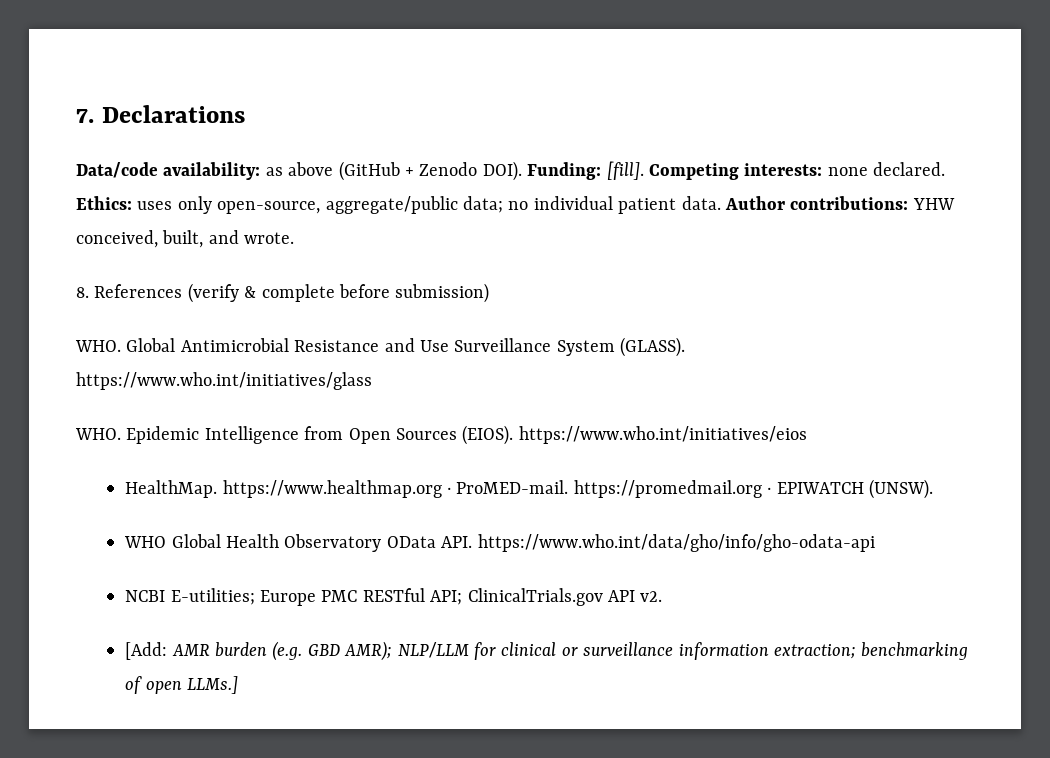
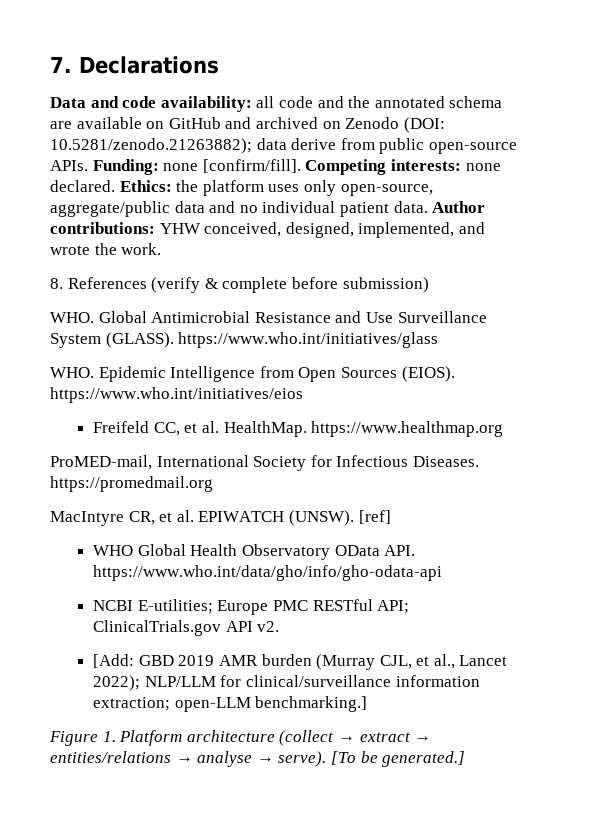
- Data/code availability: as above (GitHub + Zenodo DOI). Funding: [fill].
+ Data and code availability: all code and the annotated schema are available on GitHub and archived on Zenodo (DOI: 10.5281/zenodo.21263882); data derive from public open-source APIs. Funding: none [confirm/fill].
- Ethics: uses only open-source, aggregate/public data; no individual patient data.
+ Ethics: the platform uses only open-source, aggregate/public data and no individual patient data.
- Author contributions: YHW conceived, built, and wrote.
+ Author contributions: YHW conceived, designed, implemented, and wrote the work.
- HealthMap. https://www.healthmap.org · ProMED-mail. https://promedmail.org · EPIWATCH (UNSW).
+ Freifeld CC, et al. HealthMap. https://www.healthmap.org
+ ProMED-mail, International Society for Infectious Diseases. https://promedmail.org
+ MacIntyre CR, et al. EPIWATCH (UNSW). [ref]
- [Add: AMR burden (e.g. GBD AMR); NLP/LLM for clinical or surveillance information extraction; benchmarking of open LLMs.]
+ [Add: GBD 2019 AMR burden (Murray CJL, et al., Lancet 2022); NLP/LLM for clinical/surveillance information extraction; open-LLM benchmarking.]
+ Figure 1. Platform architecture (collect → extract → entities/relations → analyse → serve). [To be generated.]

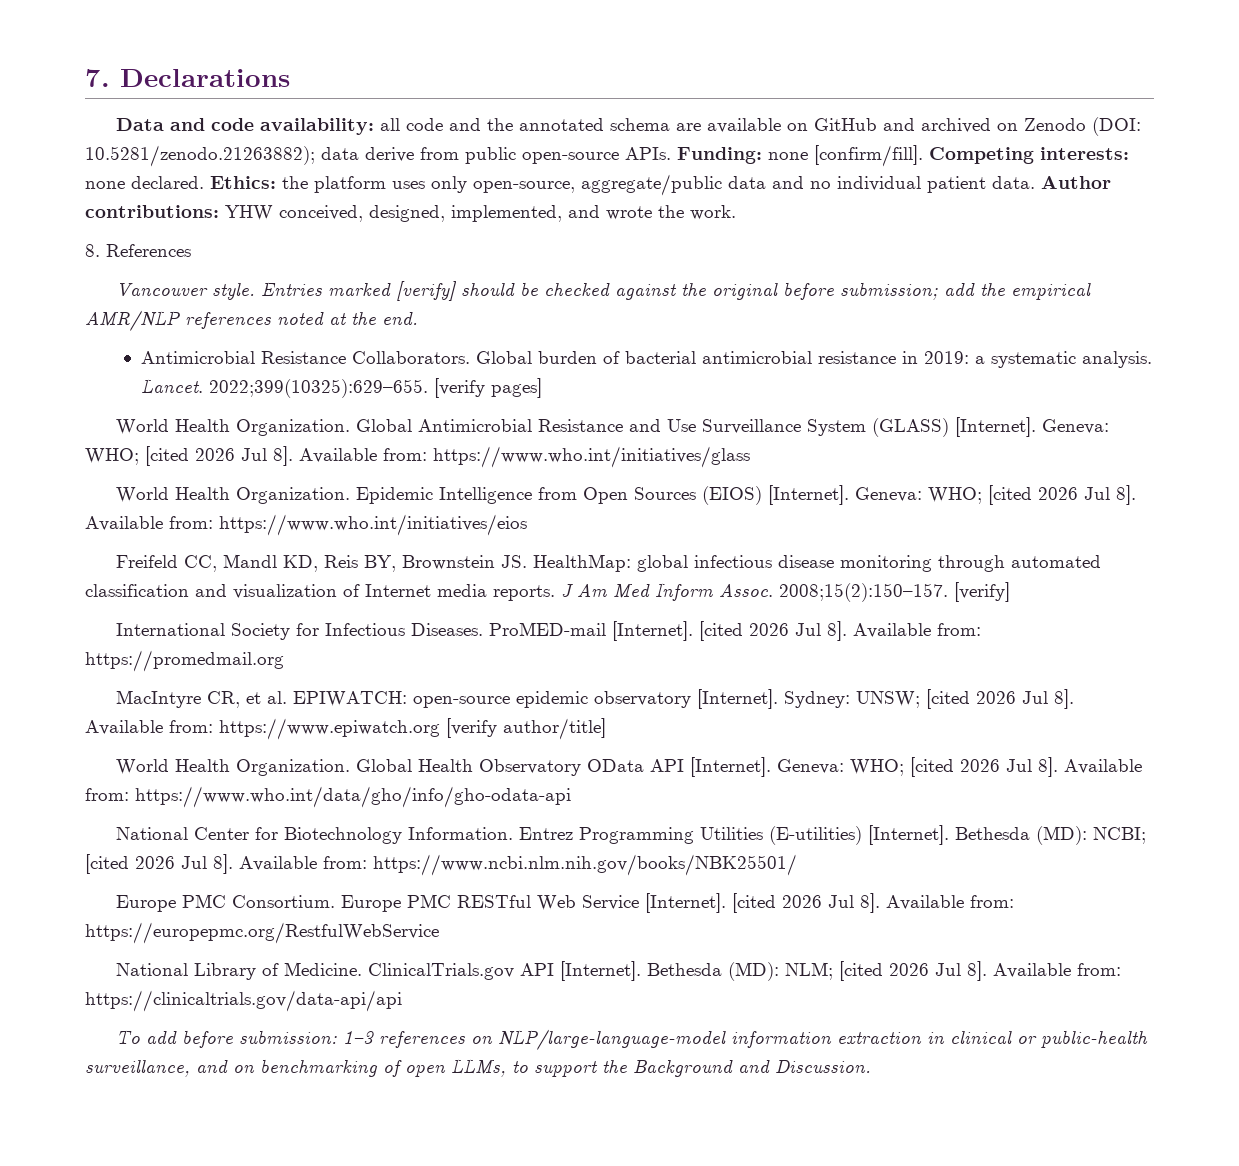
- 8. References (verify & complete before submission)
- WHO. Global Antimicrobial Resistance and Use Surveillance System (GLASS). https://www.who.int/initiatives/glass
- WHO. Epidemic Intelligence from Open Sources (EIOS). https://www.who.int/initiatives/eios
- Freifeld CC, et al. HealthMap. https://www.healthmap.org
- ProMED-mail, International Society for Infectious Diseases. https://promedmail.org
+ 8. References
+ Vancouver style. Entries marked [verify] should be checked against the original before submission; add the empirical AMR/NLP references noted at the end.
+ Antimicrobial Resistance Collaborators. Global burden of bacterial antimicrobial resistance in 2019: a systematic analysis. Lancet. 2022;399(10325):629–655. [verify pages]
+ World Health Organization. Global Antimicrobial Resistance and Use Surveillance System (GLASS) [Internet]. Geneva: WHO; [cited 2026 Jul 8]. Available from: https://www.who.int/initiatives/glass
+ World Health Organization. Epidemic Intelligence from Open Sources (EIOS) [Internet]. Geneva: WHO; [cited 2026 Jul 8]. Available from: https://www.who.int/initiatives/eios
+ Freifeld CC, Mandl KD, Reis BY, Brownstein JS. HealthMap: global infectious disease monitoring through automated classification and visualization of Internet media reports. J Am Med Inform Assoc. 2008;15(2):150–157. [verify]
+ International Society for Infectious Diseases. ProMED-mail [Internet]. [cited 2026 Jul 8]. Available from: https://promedmail.org
- MacIntyre CR, et al. EPIWATCH (UNSW). [ref]
- WHO Global Health Observatory OData API. https://www.who.int/data/gho/info/gho-odata-api
- NCBI E-utilities; Europe PMC RESTful API; ClinicalTrials.gov API v2.
- [Add: GBD 2019 AMR burden (Murray CJL, et al., Lancet 2022); NLP/LLM for clinical/surveillance information extraction; open-LLM benchmarking.]
- Figure 1. Platform architecture (collect → extract → entities/relations → analyse → serve). [To be generated.]
+ MacIntyre CR, et al. EPIWATCH: open-source epidemic observatory [Internet]. Sydney: UNSW; [cited 2026 Jul 8]. Available from: https://www.epiwatch.org [verify author/title]
+ World Health Organization. Global Health Observatory OData API [Internet]. Geneva: WHO; [cited 2026 Jul 8]. Available from: https://www.who.int/data/gho/info/gho-odata-api
+ National Center for Biotechnology Information. Entrez Programming Utilities (E-utilities) [Internet]. Bethesda (MD): NCBI; [cited 2026 Jul 8]. Available from: https://www.ncbi.nlm.nih.gov/books/NBK25501/
+ Europe PMC Consortium. Europe PMC RESTful Web Service [Internet]. [cited 2026 Jul 8]. Available from: https://europepmc.org/RestfulWebService
+ National Library of Medicine. ClinicalTrials.gov API [Internet]. Bethesda (MD): NLM; [cited 2026 Jul 8]. Available from: https://clinicaltrials.gov/data-api/api
+ To add before submission: 1–3 references on NLP/large-language-model information extraction in clinical or public-health surveillance, and on benchmarking of open LLMs, to support the Background and Discussion.

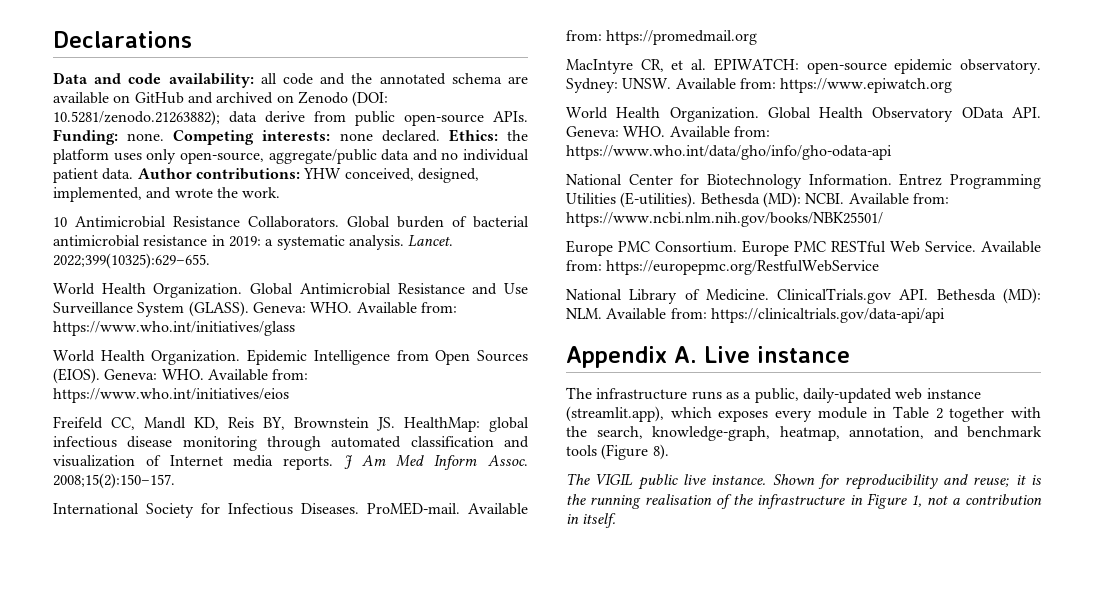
- 7. Declarations
+ Declarations
- Funding: none [confirm/fill].
+ Funding: none.
- 8. References
- Vancouver style. Entries marked [verify] should be checked against the original before submission; add the empirical AMR/NLP references noted at the end.
- Antimicrobial Resistance Collaborators.
+ 10 Antimicrobial Resistance Collaborators.
- [verify pages]
- Global Antimicrobial Resistance and Use Surveillance System (GLASS) [Internet]. Geneva: WHO; [cited 2026 Jul 8]. Available from: https://www.who.int/initiatives/glass
+ Global Antimicrobial Resistance and Use Surveillance System (GLASS). Geneva: WHO. Available from: https://www.who.int/initiatives/glass
- Epidemic Intelligence from Open Sources (EIOS) [Internet]. Geneva: WHO; [cited 2026 Jul 8]. Available from: https://www.who.int/initiatives/eios
+ Epidemic Intelligence from Open Sources (EIOS). Geneva: WHO. Available from: https://www.who.int/initiatives/eios
- 2008;15(2):150–157. [verify]
+ 2008;15(2):150–157.
- ProMED-mail [Internet]. [cited 2026 Jul 8].
+ ProMED-mail.
- MacIntyre CR, et al. EPIWATCH: open-source epidemic observatory [Internet]. Sydney: UNSW; [cited 2026 Jul 8].
+ MacIntyre CR, et al. EPIWATCH: open-source epidemic observatory. Sydney: UNSW.
- Available from: https://www.epiwatch.org [verify author/title]
+ Available from: https://www.epiwatch.org
- Global Health Observatory OData API [Internet]. Geneva: WHO; [cited 2026 Jul 8]. Available from: https://www.who.int/data/gho/info/gho-odata-api
+ Global Health Observatory OData API. Geneva: WHO. Available from: https://www.who.int/data/gho/info/gho-odata-api
- Entrez Programming Utilities (E-utilities) [Internet]. Bethesda (MD): NCBI; [cited 2026 Jul 8].
+ Entrez Programming Utilities (E-utilities). Bethesda (MD): NCBI.
- Europe PMC RESTful Web Service [Internet]. [cited 2026 Jul 8].
+ Europe PMC RESTful Web Service.
- ClinicalTrials.gov API [Internet]. Bethesda (MD): NLM; [cited 2026 Jul 8]. Available from: https://clinicaltrials.gov/data-api/api
- To add before submission: 1–3 references on NLP/large-language-model information extraction in clinical or public-health surveillance, and on benchmarking of open LLMs, to support the Background and Discussion.
+ ClinicalTrials.gov API. Bethesda (MD): NLM. Available from: https://clinicaltrials.gov/data-api/api
+ Appendix A. Live instance
+ The infrastructure runs as a public, daily-updated web instance (streamlit.app), which exposes every module in Table 2 together with the search, knowledge-graph, heatmap, annotation, and benchmark tools (Figure 8).
+ The VIGIL public live instance. Shown for reproducibility and reuse; it is the running realisation of the infrastructure in Figure 1, not a contribution in itself.

